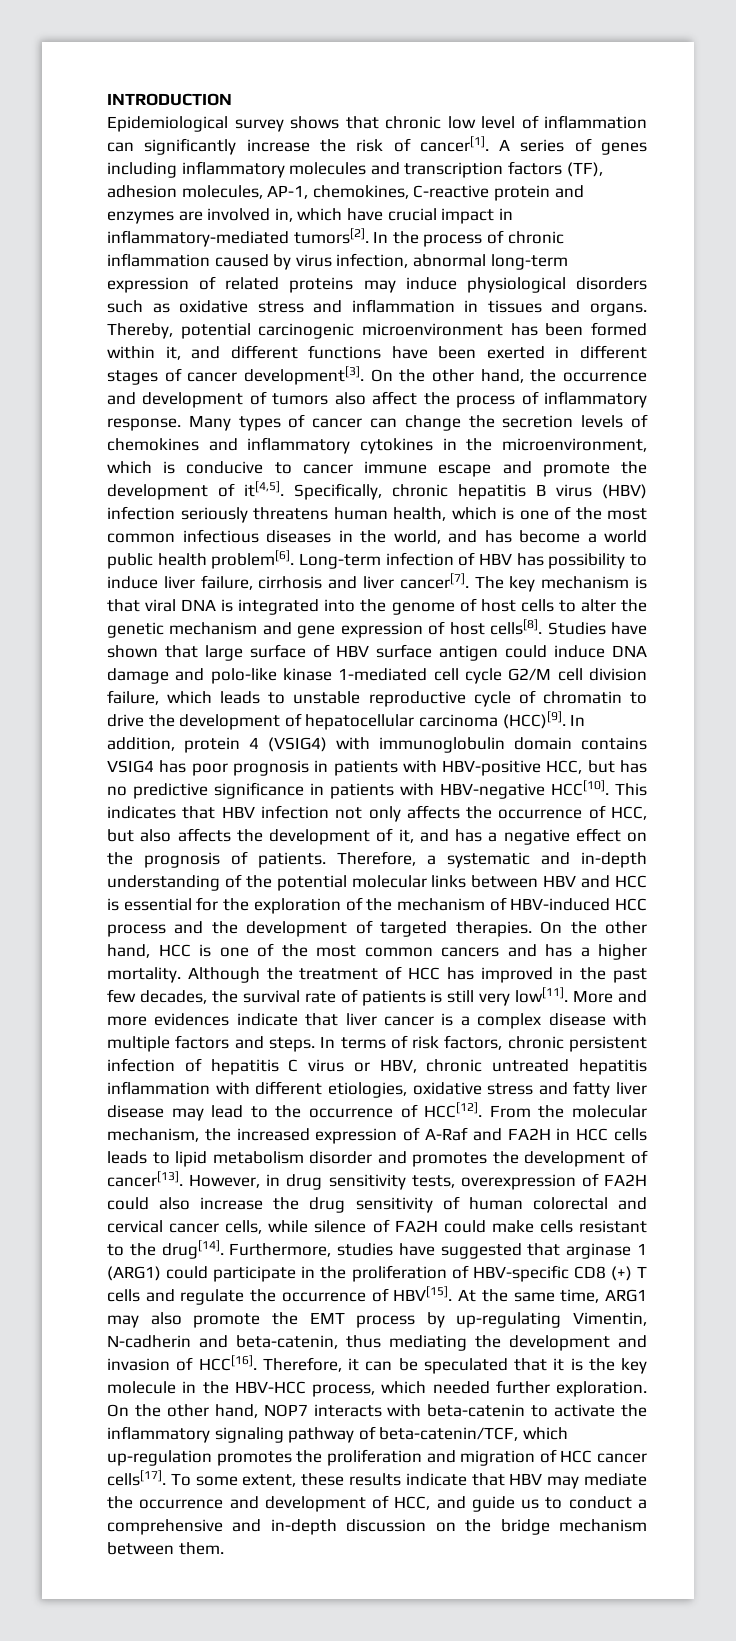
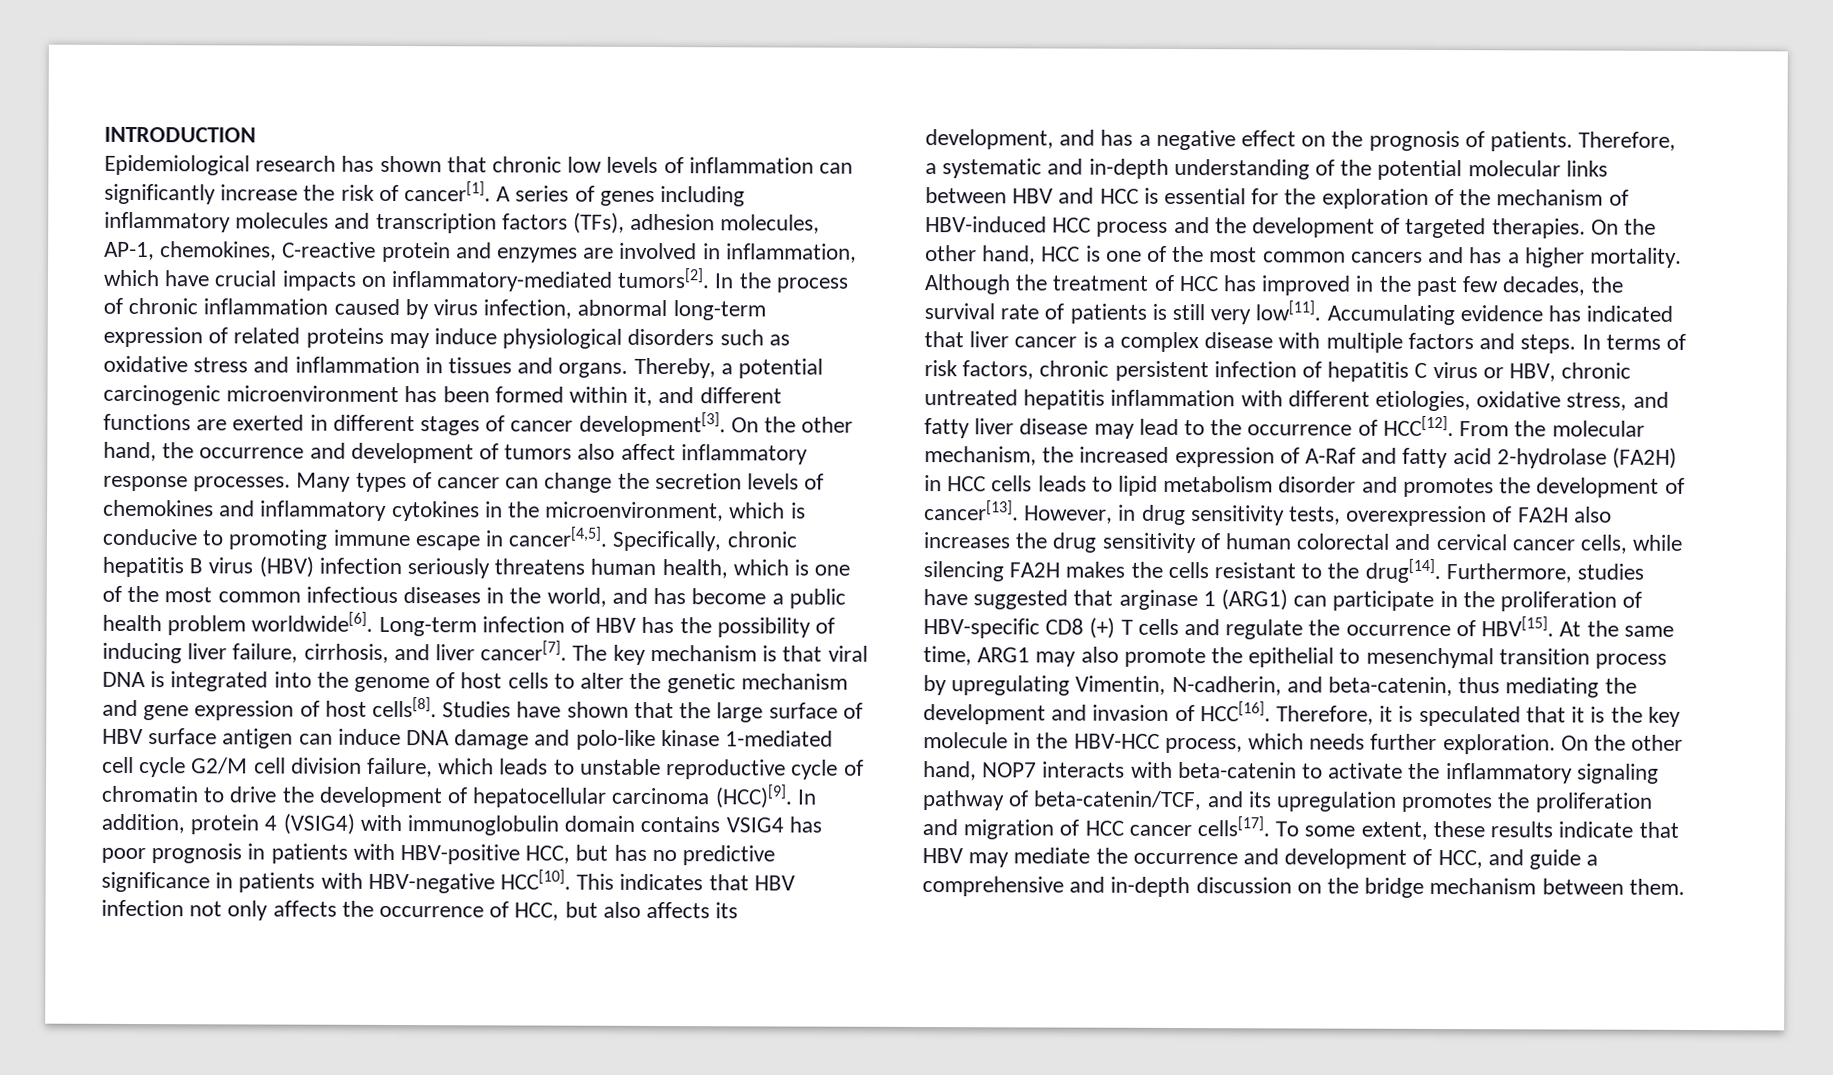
- Epidemiological survey shows that chronic low level of inflammation can significantly increase the risk of cancer[1].
+ Epidemiological research has shown that chronic low levels of inflammation can significantly increase the risk of cancer[1].
- A series of genes including inflammatory molecules and transcription factors (TF), adhesion molecules, AP-1, chemokines, C-reactive protein and enzymes are involved in, which have crucial impact in inflammatory-mediated tumors[2].
+ A series of genes including inflammatory molecules and transcription factors (TFs), adhesion molecules, AP-1, chemokines, C-reactive protein and enzymes are involved in inflammation, which have crucial impacts on inflammatory-mediated tumors[2].
- Thereby, potential carcinogenic microenvironment has been formed within it, and different functions have been exerted in different stages of cancer development[3].
+ Thereby, a potential carcinogenic microenvironment has been formed within it, and different functions are exerted in different stages of cancer development[3].
- On the other hand, the occurrence and development of tumors also affect the process of inflammatory response.
+ On the other hand, the occurrence and development of tumors also affect inflammatory response processes.
- Many types of cancer can change the secretion levels of chemokines and inflammatory cytokines in the microenvironment, which is conducive to cancer immune escape and promote the development of it[4,5].
+ Many types of cancer can change the secretion levels of chemokines and inflammatory cytokines in the microenvironment, which is conducive to promoting immune escape in cancer[4,5].
- Specifically, chronic hepatitis B virus (HBV) infection seriously threatens human health, which is one of the most common infectious diseases in the world, and has become a world public health problem[6].
+ Specifically, chronic hepatitis B virus (HBV) infection seriously threatens human health, which is one of the most common infectious diseases in the world, and has become a public health problem worldwide[6].
- Long-term infection of HBV has possibility to induce liver failure, cirrhosis and liver cancer[7].
+ Long-term infection of HBV has the possibility of inducing liver failure, cirrhosis, and liver cancer[7].
- Studies have shown that large surface of HBV surface antigen could induce DNA damage and polo-like kinase 1-mediated cell cycle G2/M cell division failure, which leads to unstable reproductive cycle of chromatin to drive the development of hepatocellular carcinoma (HCC)[9].
+ Studies have shown that the large surface of HBV surface antigen can induce DNA damage and polo-like kinase 1-mediated cell cycle G2/M cell division failure, which leads to unstable reproductive cycle of chromatin to drive the development of hepatocellular carcinoma (HCC)[9].
- This indicates that HBV infection not only affects the occurrence of HCC, but also affects the development of it, and has a negative effect on the prognosis of patients.
+ This indicates that HBV infection not only affects the occurrence of HCC, but also affects its development, and has a negative effect on the prognosis of patients.
- More and more evidences indicate that liver cancer is a complex disease with multiple factors and steps.
+ Accumulating evidence has indicated that liver cancer is a complex disease with multiple factors and steps.
- In terms of risk factors, chronic persistent infection of hepatitis C virus or HBV, chronic untreated hepatitis inflammation with different etiologies, oxidative stress and fatty liver disease may lead to the occurrence of HCC[12].
+ In terms of risk factors, chronic persistent infection of hepatitis C virus or HBV, chronic untreated hepatitis inflammation with different etiologies, oxidative stress, and fatty liver disease may lead to the occurrence of HCC[12].
- From the molecular mechanism, the increased expression of A-Raf and FA2H in HCC cells leads to lipid metabolism disorder and promotes the development of cancer[13].
+ From the molecular mechanism, the increased expression of A-Raf and fatty acid 2-hydrolase (FA2H) in HCC cells leads to lipid metabolism disorder and promotes the development of cancer[13].
- However, in drug sensitivity tests, overexpression of FA2H could also increase the drug sensitivity of human colorectal and cervical cancer cells, while silence of FA2H could make cells resistant to the drug[14].
+ However, in drug sensitivity tests, overexpression of FA2H also increases the drug sensitivity of human colorectal and cervical cancer cells, while silencing FA2H makes the cells resistant to the drug[14].
- Furthermore, studies have suggested that arginase 1 (ARG1) could participate in the proliferation of HBV-specific CD8 (+) T cells and regulate the occurrence of HBV[15].
+ Furthermore, studies have suggested that arginase 1 (ARG1) can participate in the proliferation of HBV-specific CD8 (+) T cells and regulate the occurrence of HBV[15].
- At the same time, ARG1 may also promote the EMT process by up-regulating Vimentin, N-cadherin and beta-catenin, thus mediating the development and invasion of HCC[16].
+ At the same time, ARG1 may also promote the epithelial to mesenchymal transition process by upregulating Vimentin, N-cadherin, and beta-catenin, thus mediating the development and invasion of HCC[16].
- Therefore, it can be speculated that it is the key molecule in the HBV-HCC process, which needed further exploration.
+ Therefore, it is speculated that it is the key molecule in the HBV-HCC process, which needs further exploration.
- On the other hand, NOP7 interacts with beta-catenin to activate the inflammatory signaling pathway of beta-catenin/TCF, which up-regulation promotes the proliferation and migration of HCC cancer cells[17].
+ On the other hand, NOP7 interacts with beta-catenin to activate the inflammatory signaling pathway of beta-catenin/TCF, and its upregulation promotes the proliferation and migration of HCC cancer cells[17].
- To some extent, these results indicate that HBV may mediate the occurrence and development of HCC, and guide us to conduct a comprehensive and in-depth discussion on the bridge mechanism between them.
+ To some extent, these results indicate that HBV may mediate the occurrence and development of HCC, and guide a comprehensive and in-depth discussion on the bridge mechanism between them.

